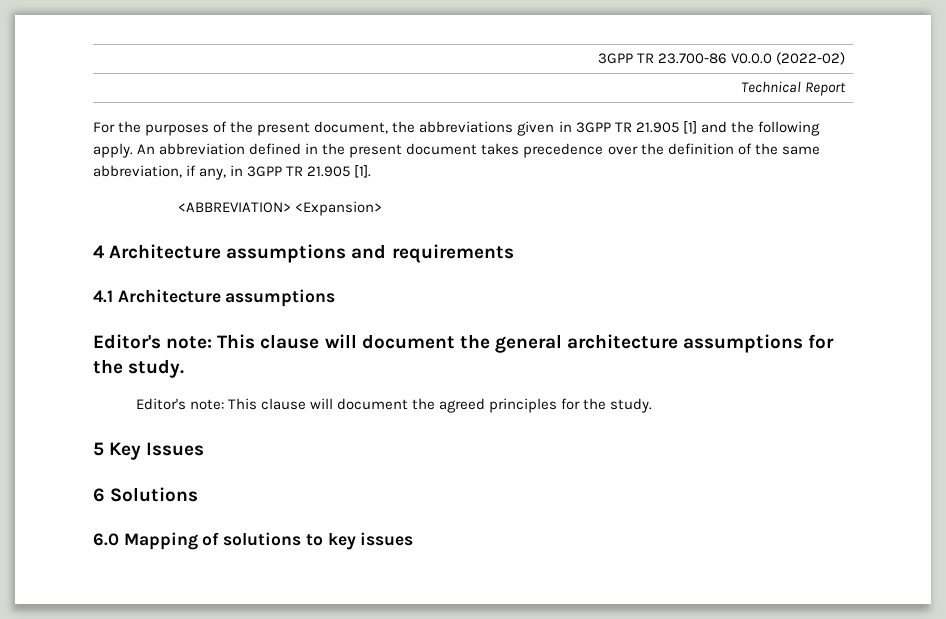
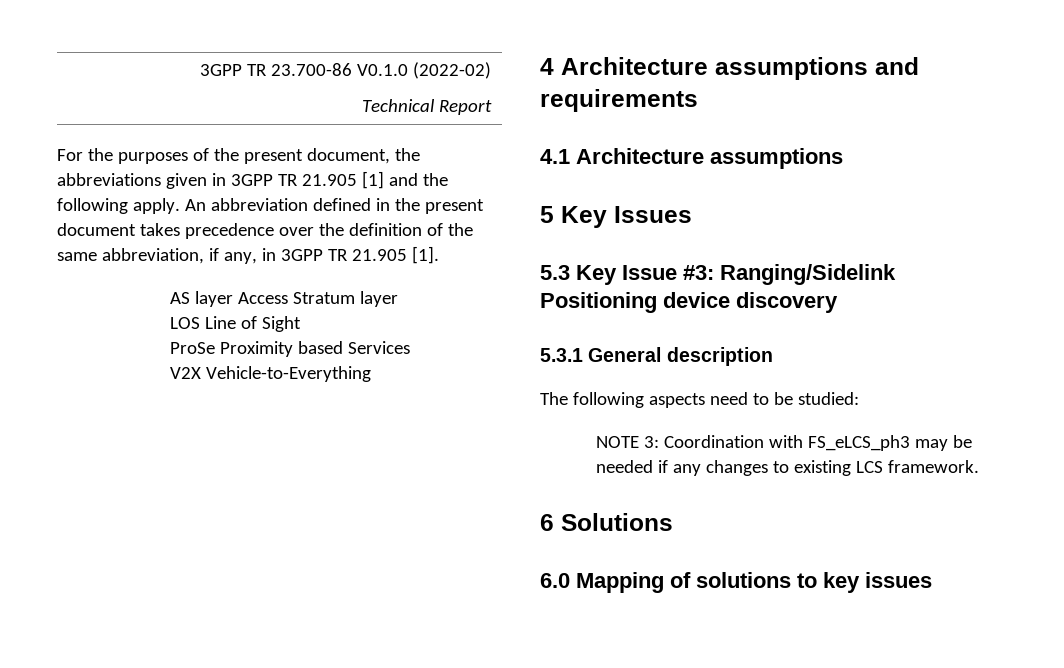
- 3GPP TR 23.700-86 V0.0.0 (2022-02)
+ 3GPP TR 23.700-86 V0.1.0 (2022-02)
- <ABBREVIATION> <Expansion>
+ AS layer Access Stratum layer
+ LOS Line of Sight
+ ProSe Proximity based Services
+ V2X Vehicle-to-Everything
- Editor's note: This clause will document the general architecture assumptions for the study.
- Editor's note: This clause will document the agreed principles for the study.
  5 Key Issues
+ 5.3 Key Issue #3: Ranging/Sidelink Positioning device discovery
+ 5.3.1 General description
+ The following aspects need to be studied:
+ NOTE 3: Coordination with FS_eLCS_ph3 may be needed if any changes to existing LCS framework.

